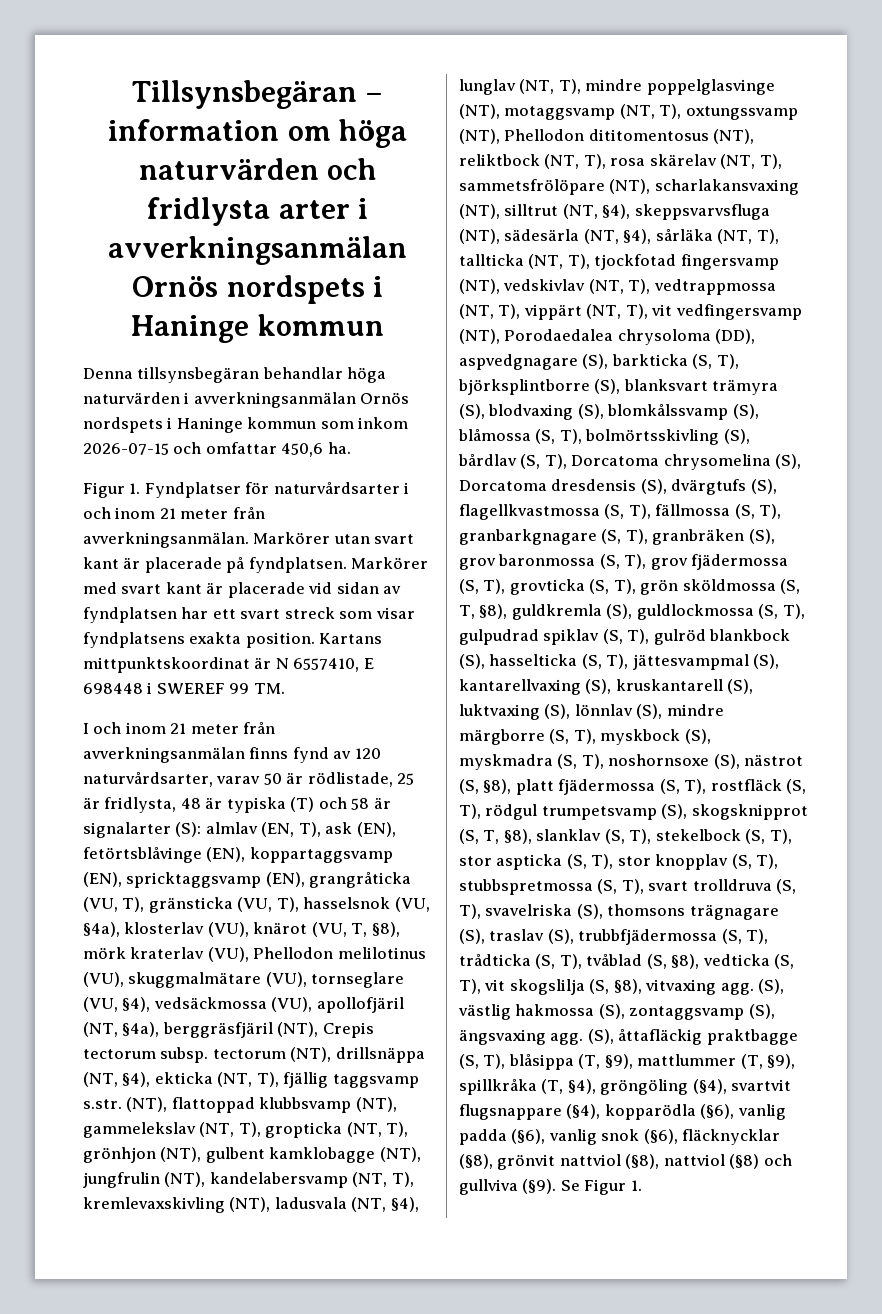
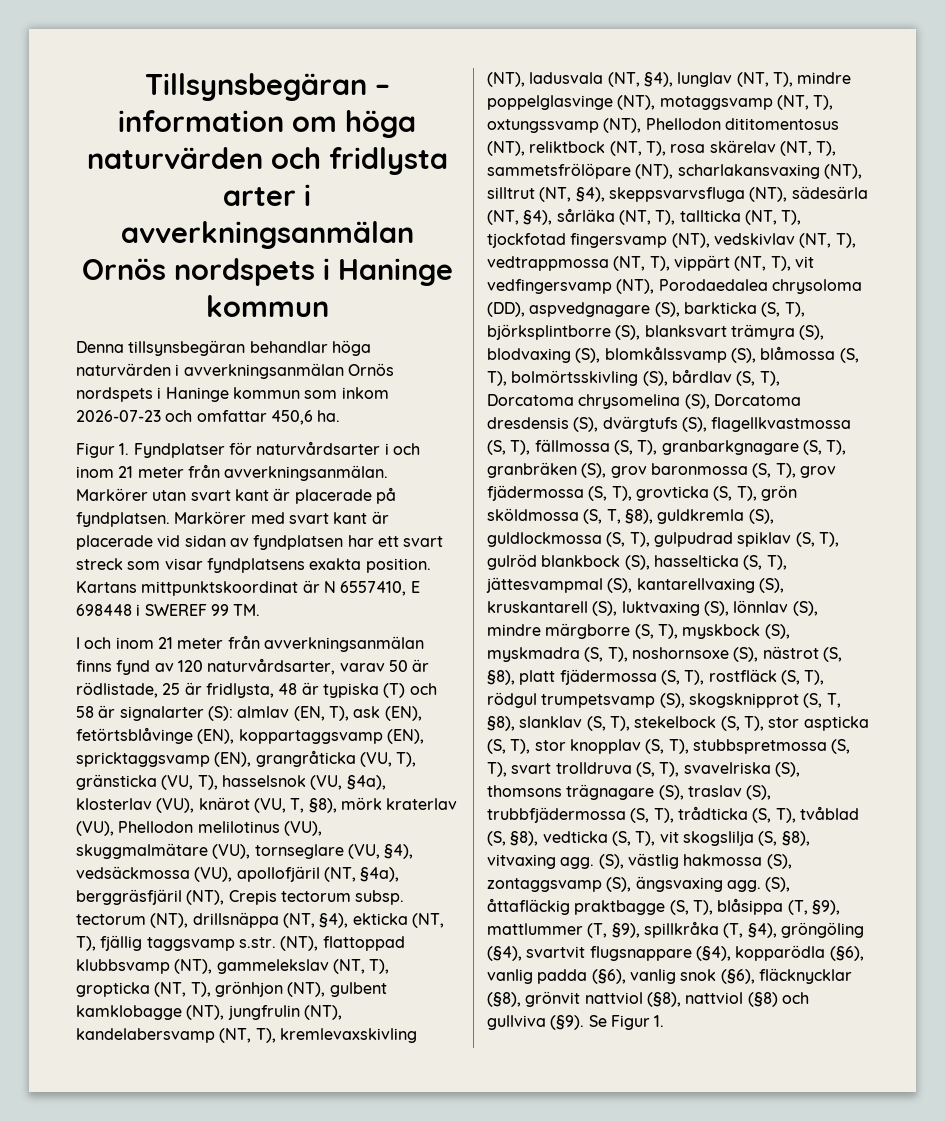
- Denna tillsynsbegäran behandlar höga naturvärden i avverkningsanmälan Ornös nordspets i Haninge kommun som inkom 2026-07-15 och omfattar 450,6 ha.
+ Denna tillsynsbegäran behandlar höga naturvärden i avverkningsanmälan Ornös nordspets i Haninge kommun som inkom 2026-07-23 och omfattar 450,6 ha.

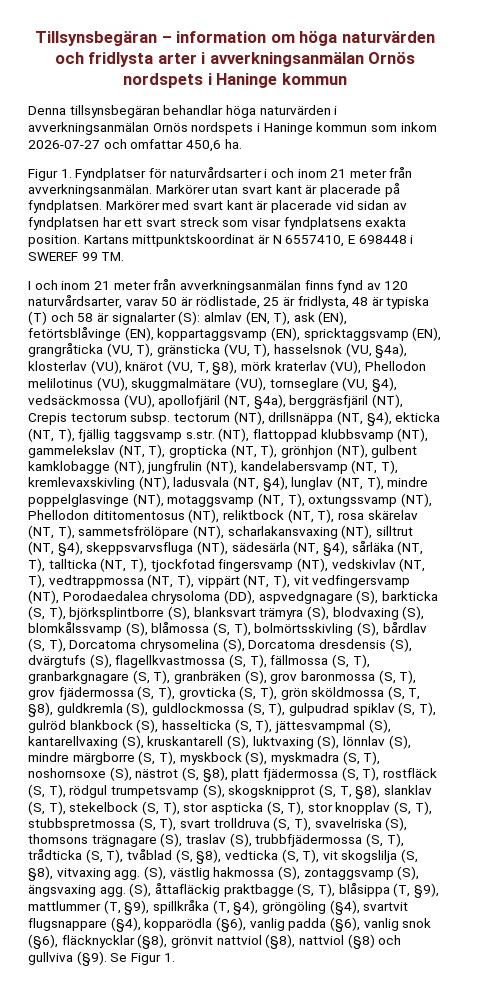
- Denna tillsynsbegäran behandlar höga naturvärden i avverkningsanmälan Ornös nordspets i Haninge kommun som inkom 2026-07-23 och omfattar 450,6 ha.
+ Denna tillsynsbegäran behandlar höga naturvärden i avverkningsanmälan Ornös nordspets i Haninge kommun som inkom 2026-07-27 och omfattar 450,6 ha.

